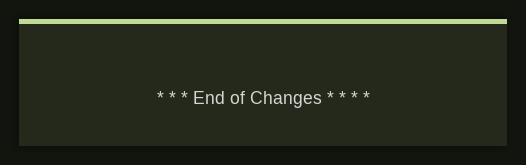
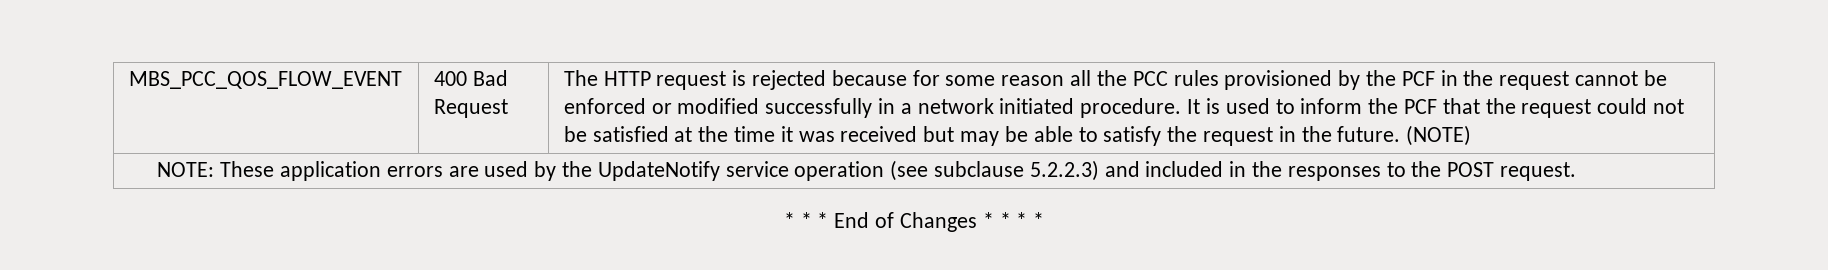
+ MBS_PCC_QOS_FLOW_EVENT | 400 Bad Request | The HTTP request is rejected because for some reason all the PCC rules provisioned by the PCF in the request cannot be enforced or modified successfully in a network initiated procedure. It is used to inform the PCF that the request could not be satisfied at the time it was received but may be able to satisfy the request in the future. (NOTE)
+ NOTE: These application errors are used by the UpdateNotify service operation (see subclause 5.2.2.3) and included in the responses to the POST request.

